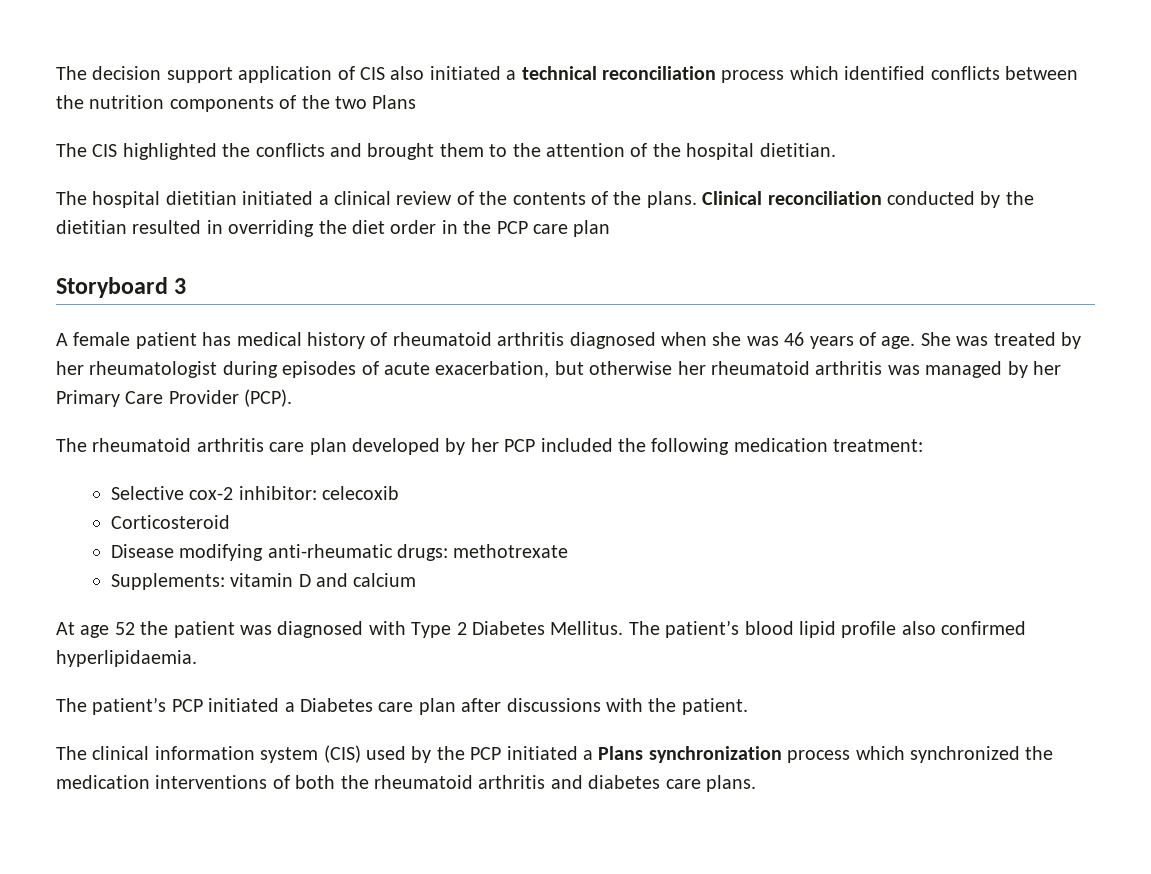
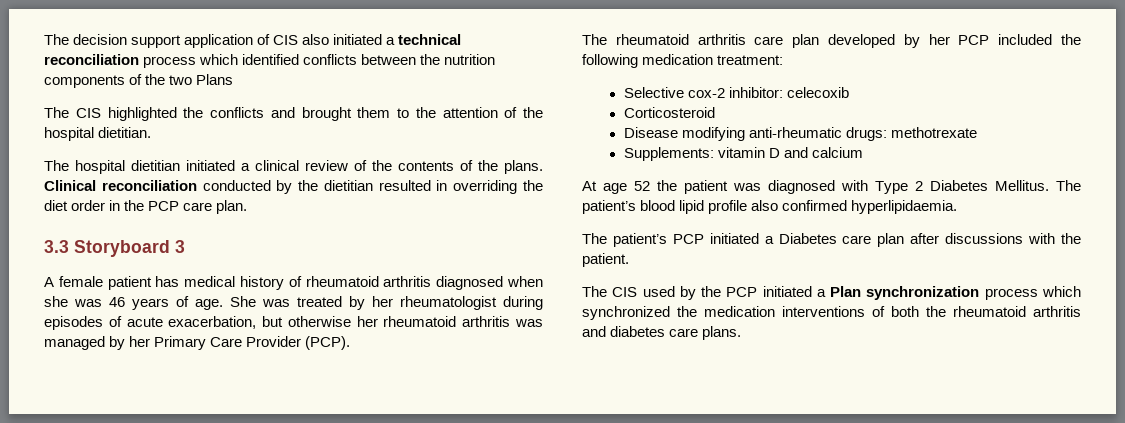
- Clinical reconciliation conducted by the dietitian resulted in overriding the diet order in the PCP care plan
- Storyboard 3
+ Clinical reconciliation conducted by the dietitian resulted in overriding the diet order in the PCP care plan.
+ 3.3 Storyboard 3
- The clinical information system (CIS) used by the PCP initiated a Plans synchronization process which synchronized the medication interventions of both the rheumatoid arthritis and diabetes care plans.
+ The CIS used by the PCP initiated a Plan synchronization process which synchronized the medication interventions of both the rheumatoid arthritis and diabetes care plans.

